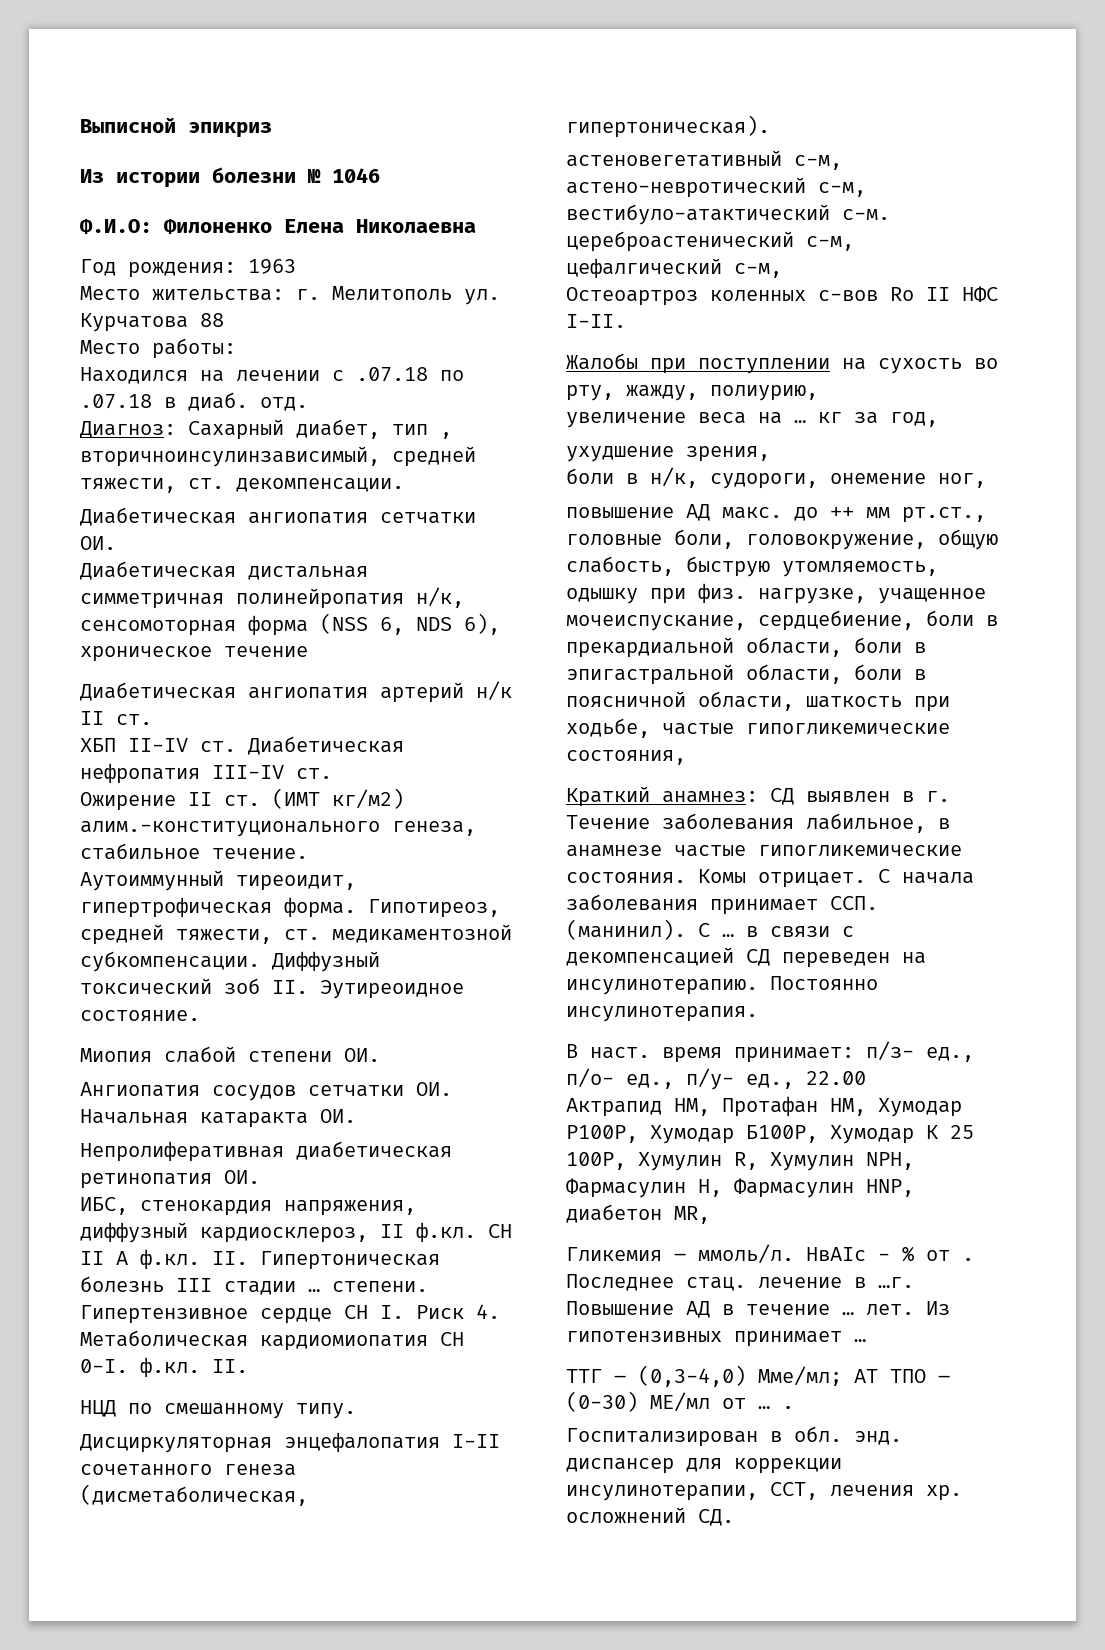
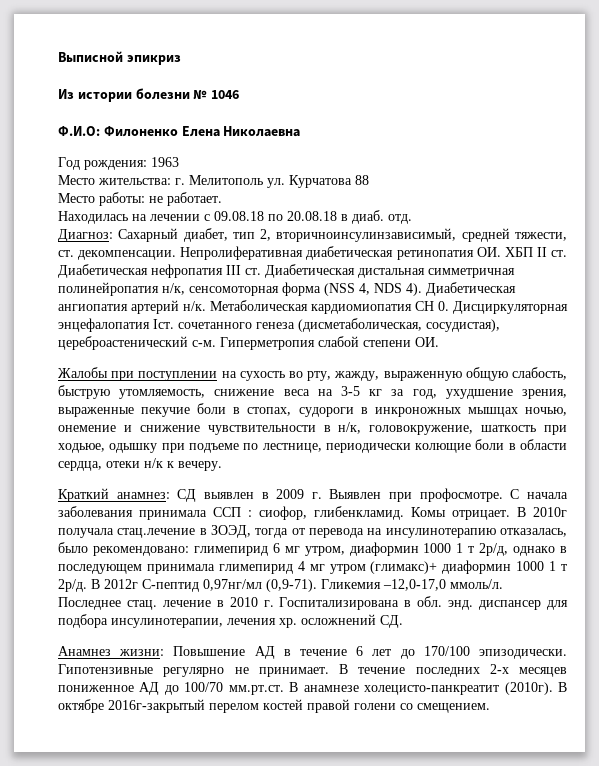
- Место работы:
- Находился на лечении с .07.18 по .07.18 в диаб. отд.
+ Место работы: не работает.
+ Находилась на лечении с 09.08.18 по 20.08.18 в диаб. отд.
- Диагноз: Сахарный диабет, тип , вторичноинсулинзависимый, средней тяжести, ст. декомпенсации.
- Диабетическая ангиопатия сетчатки ОИ.
- Диабетическая дистальная симметричная полинейропатия н/к, сенсомоторная форма (NSS 6, NDS 6), хроническое течение
- Диабетическая ангиопатия артерий н/к II ст.
- ХБП II-IV ст. Диабетическая нефропатия III-IV ст.
- Ожирение II ст. (ИМТ кг/м2) алим.-конституционального генеза, стабильное течение.
- Аутоиммунный тиреоидит, гипертрофическая форма. Гипотиреоз, средней тяжести, ст. медикаментозной субкомпенсации. Диффузный токсический зоб II. Эутиреоидное состояние.
- Миопия слабой степени ОИ.
- Ангиопатия сосудов сетчатки ОИ. Начальная катаракта ОИ.
- Непролиферативная диабетическая ретинопатия ОИ.
- ИБС, стенокардия напряжения, диффузный кардиосклероз, II ф.кл. СН II А ф.кл. II. Гипертоническая болезнь III стадии … степени. Гипертензивное сердце СН I. Риск 4. Метаболическая кардиомиопатия СН 0-I. ф.кл. II.
- НЦД по смешанному типу.
- Дисциркуляторная энцефалопатия I-II сочетанного генеза (дисметаболическая, гипертоническая).
- астеновегетативный с-м, астено-невротический с-м, вестибуло-атактический с-м. цереброастенический с-м, цефалгический с-м,
- Остеоартроз коленных с-вов Rо II НФС I-II.
+ Диагноз: Сахарный диабет, тип 2, вторичноинсулинзависимый, средней тяжести, ст. декомпенсации. Непролиферативная диабетическая ретинопатия ОИ. ХБП II ст. Диабетическая нефропатия III ст. Диабетическая дистальная симметричная полинейропатия н/к, сенсомоторная форма (NSS 4, NDS 4). Диабетическая ангиопатия артерий н/к. Метаболическая кардиомиопатия СН 0. Дисциркуляторная энцефалопатия Iст. сочетанного генеза (дисметаболическая, сосудистая), цереброастенический с-м. Гиперметропия слабой степени ОИ.
- Жалобы при поступлении на сухость во рту, жажду, полиурию,
- увеличение веса на … кг за год,
- ухудшение зрения,
- боли в н/к, судороги, онемение ног,
- повышение АД макс. до ++ мм рт.ст., головные боли, головокружение, общую слабость, быструю утомляемость, одышку при физ. нагрузке, учащенное мочеиспускание, сердцебиение, боли в прекардиальной области, боли в эпигастральной области, боли в поясничной области, шаткость при ходьбе, частые гипогликемические состояния,
+ Жалобы при поступлении на сухость во рту, жажду, выраженную общую слабость, быструю утомляемость, снижение веса на 3-5 кг за год, ухудшение зрения, выраженные пекучие боли в стопах, судороги в инкроножных мышцах ночью, онемение и снижение чувствительности в н/к, головокружение, шаткость при ходьюе, одышку при подъеме по лестнице, периодически колющие боли в области сердца, отеки н/к к вечеру.
- Краткий анамнез: СД выявлен в г. Течение заболевания лабильное, в анамнезе частые гипогликемические состояния. Комы отрицает. С начала заболевания принимает ССП. (манинил). С … в связи с декомпенсацией СД переведен на инсулинотерапию. Постоянно инсулинотерапия.
- В наст. время принимает: п/з- ед., п/о- ед., п/у- ед., 22.00
- Актрапид НМ, Протафан НМ, Хумодар Р100Р, Хумодар Б100Р, Хумодар К 25 100Р, Хумулин R, Хумулин NРН, Фармасулин Н, Фармасулин НNР, диабетон МR,
- Гликемия – ммоль/л. НвАIс - % от . Последнее стац. лечение в …г. Повышение АД в течение … лет. Из гипотензивных принимает …
- ТТГ – (0,3-4,0) Мме/мл; АТ ТПО – (0-30) МЕ/мл от … .
- Госпитализирован в обл. энд. диспансер для коррекции инсулинотерапии, ССТ, лечения хр. осложнений СД.
+ Краткий анамнез: СД выявлен в 2009 г. Выявлен при профосмотре. С начала заболевания принимала ССП : сиофор, глибенкламид. Комы отрицает. В 2010г получала стац.лечение в ЗОЭД, тогда от перевода на инсулинотерапию отказалась, было рекомендовано: глимепирид 6 мг утром, диаформин 1000 1 т 2р/д, однако в последующем принимала глимепирид 4 мг утром (глимакс)+ диаформин 1000 1 т 2р/д. В 2012г С-пептид 0,97нг/мл (0,9-71). Гликемия –12,0-17,0 ммоль/л. Последнее стац. лечение в 2010 г. Госпитализирована в обл. энд. диспансер для подбора инсулинотерапии, лечения хр. осложнений СД.
+ Анамнез жизни: Повышение АД в течение 6 лет до 170/100 эпизодически. Гипотензивные регулярно не принимает. В течение последних 2-х месяцев пониженное АД до 100/70 мм.рт.ст. В анамнезе холецисто-панкреатит (2010г). В октябре 2016г-закрытый перелом костей правой голени со смещением.

